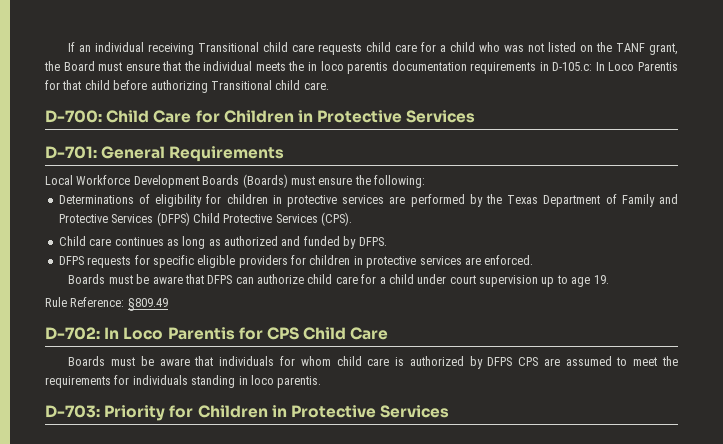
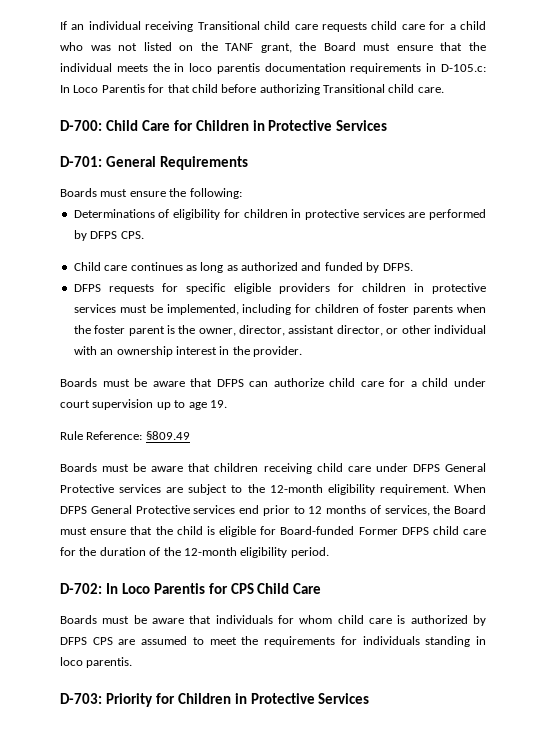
- Local Workforce Development Boards (Boards) must ensure the following:
+ Boards must ensure the following:
- Determinations of eligibility for children in protective services are performed by the Texas Department of Family and Protective Services (DFPS) Child Protective Services (CPS).
+ Determinations of eligibility for children in protective services are performed by DFPS CPS.
- DFPS requests for specific eligible providers for children in protective services are enforced.
+ DFPS requests for specific eligible providers for children in protective services must be implemented, including for children of foster parents when the foster parent is the owner, director, assistant director, or other individual with an ownership interest in the provider.
+ Boards must be aware that children receiving child care under DFPS General Protective services are subject to the 12-month eligibility requirement. When DFPS General Protective services end prior to 12 months of services, the Board must ensure that the child is eligible for Board-funded Former DFPS child care for the duration of the 12-month eligibility period.

